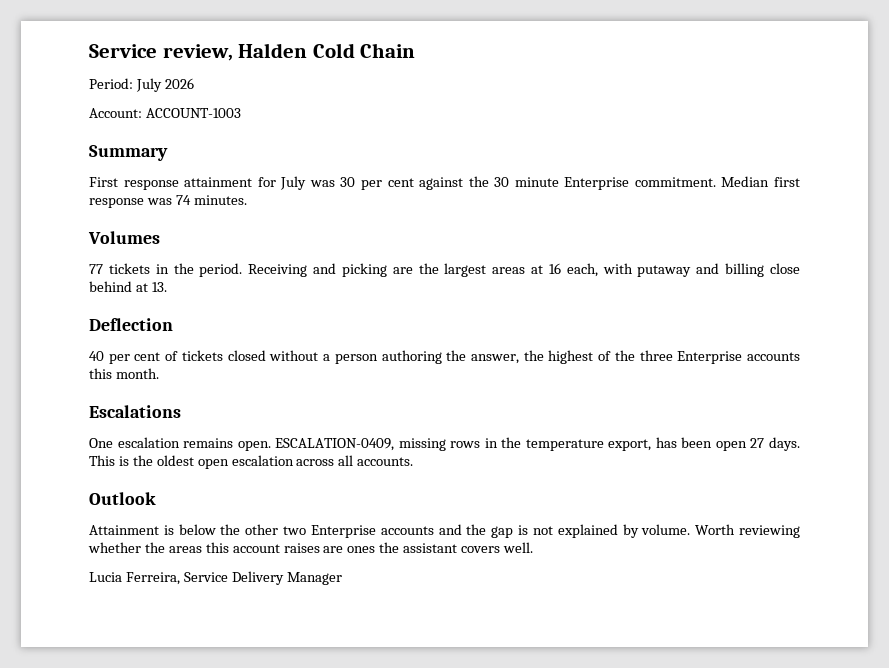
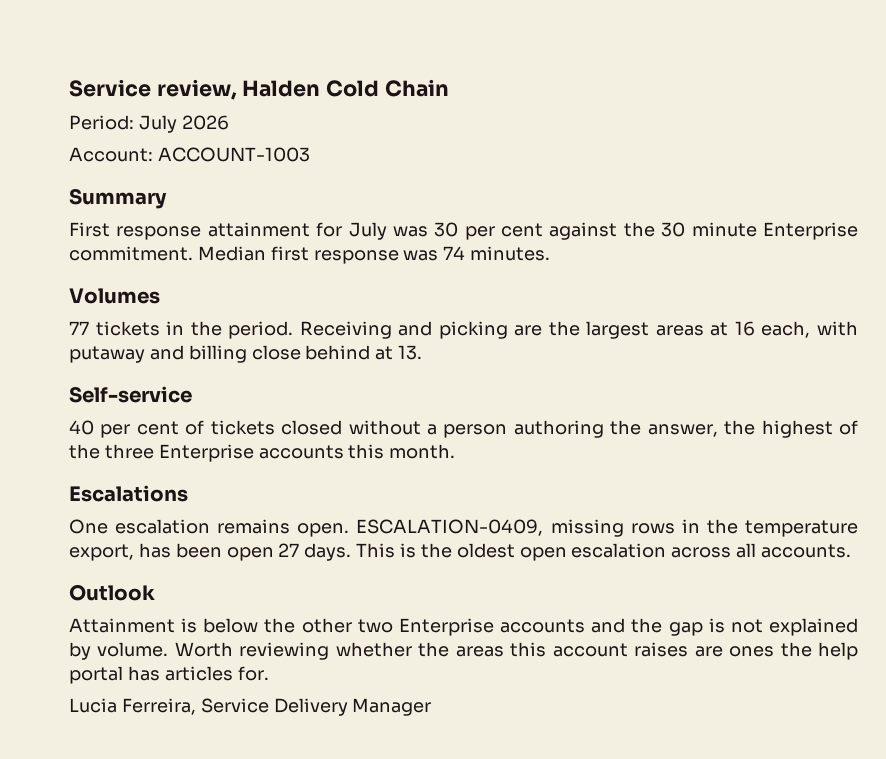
- Deflection
+ Self-service
- Worth reviewing whether the areas this account raises are ones the assistant covers well.
+ Worth reviewing whether the areas this account raises are ones the help portal has articles for.

